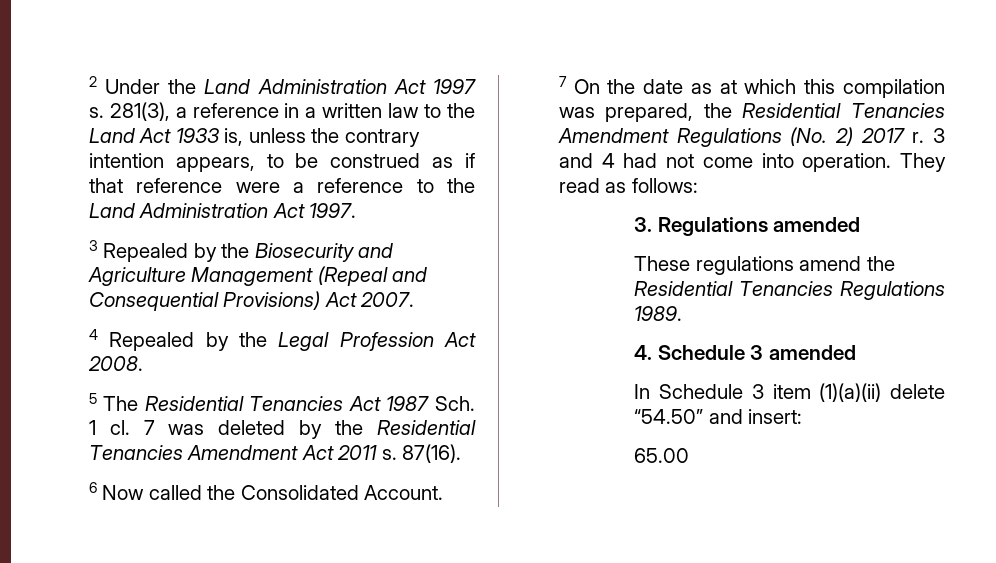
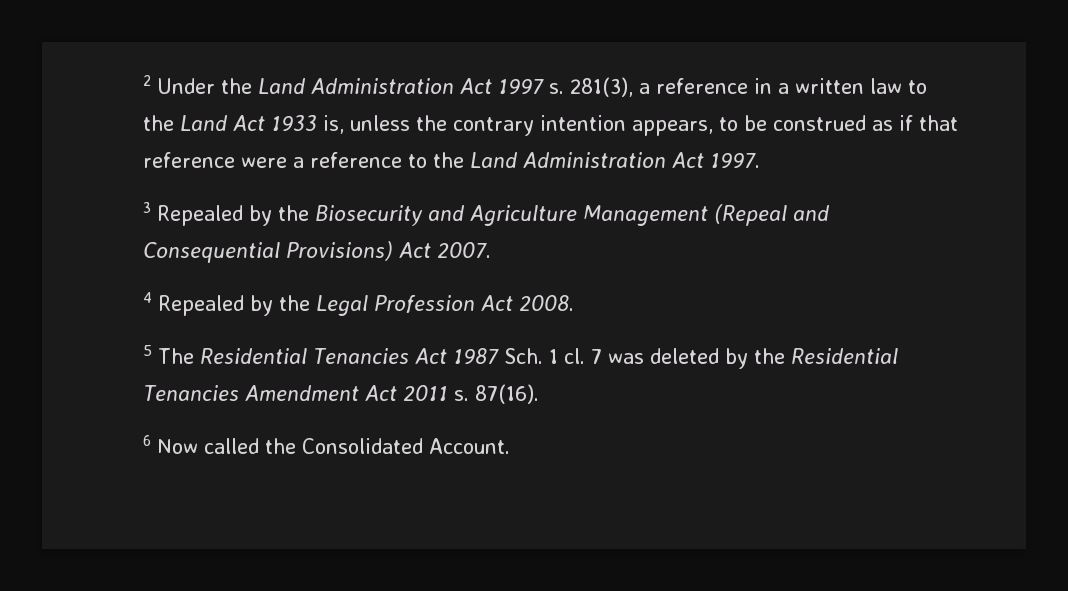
- 7 On the date as at which this compilation was prepared, the Residential Tenancies Amendment Regulations (No. 2) 2017 r. 3 and 4 had not come into operation. They read as follows:
- 3. Regulations amended
- These regulations amend the Residential Tenancies Regulations 1989.
- 4. Schedule 3 amended
- In Schedule 3 item (1)(a)(ii) delete “54.50” and insert:
- 65.00

